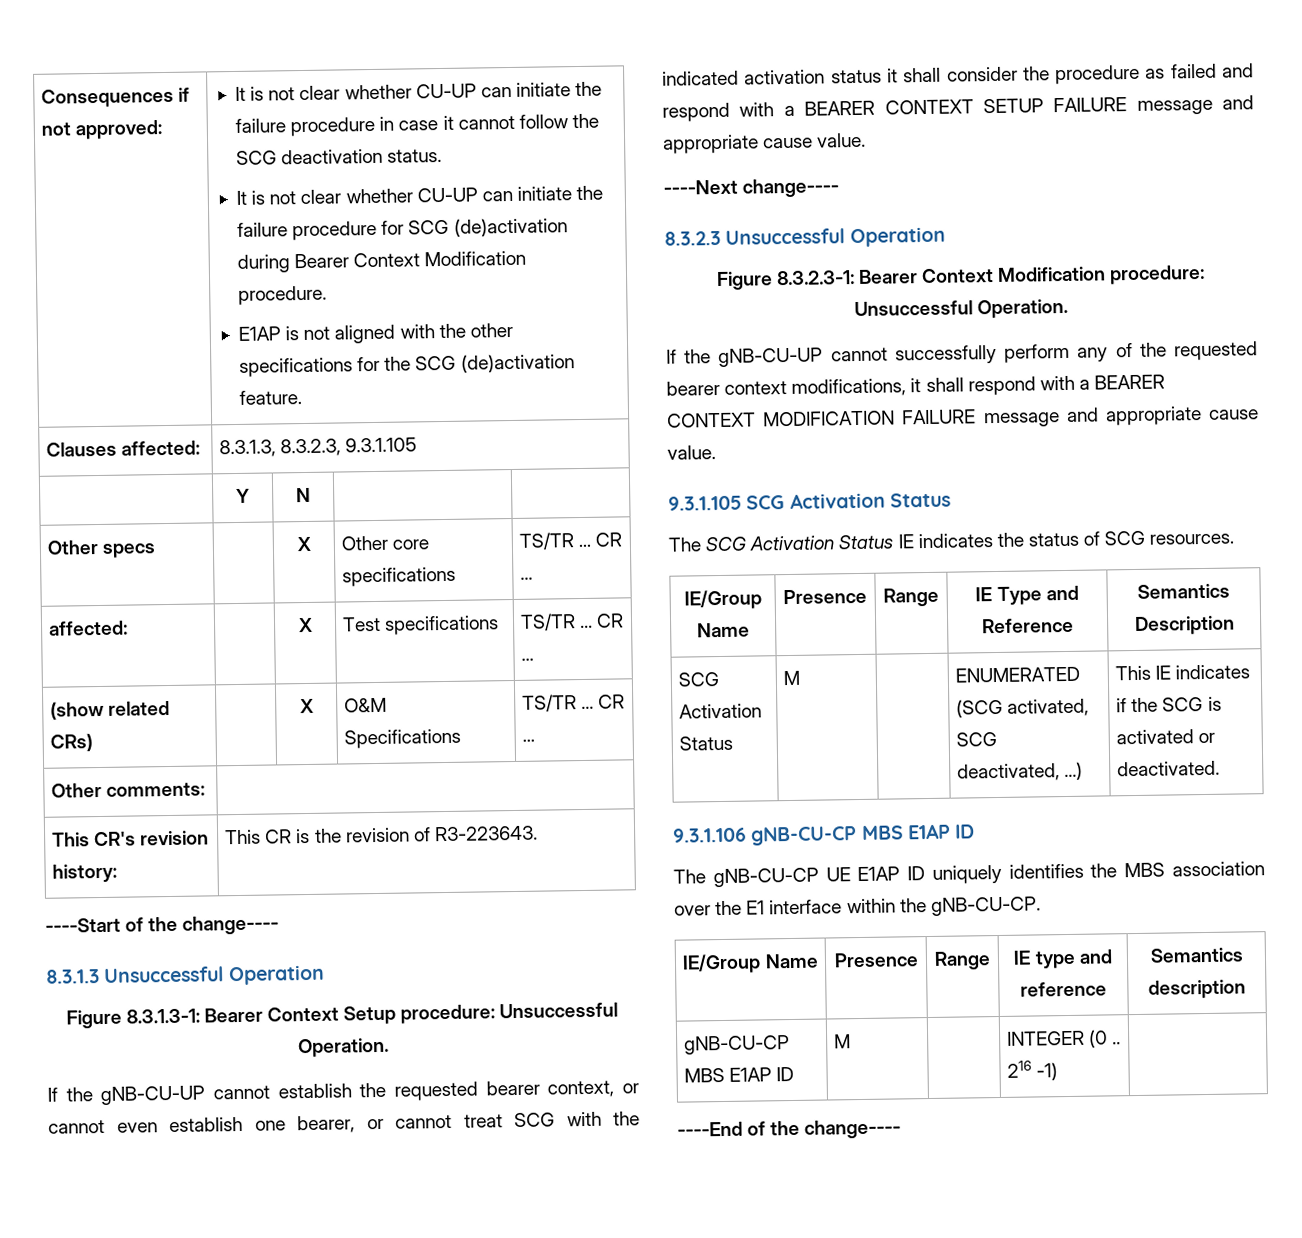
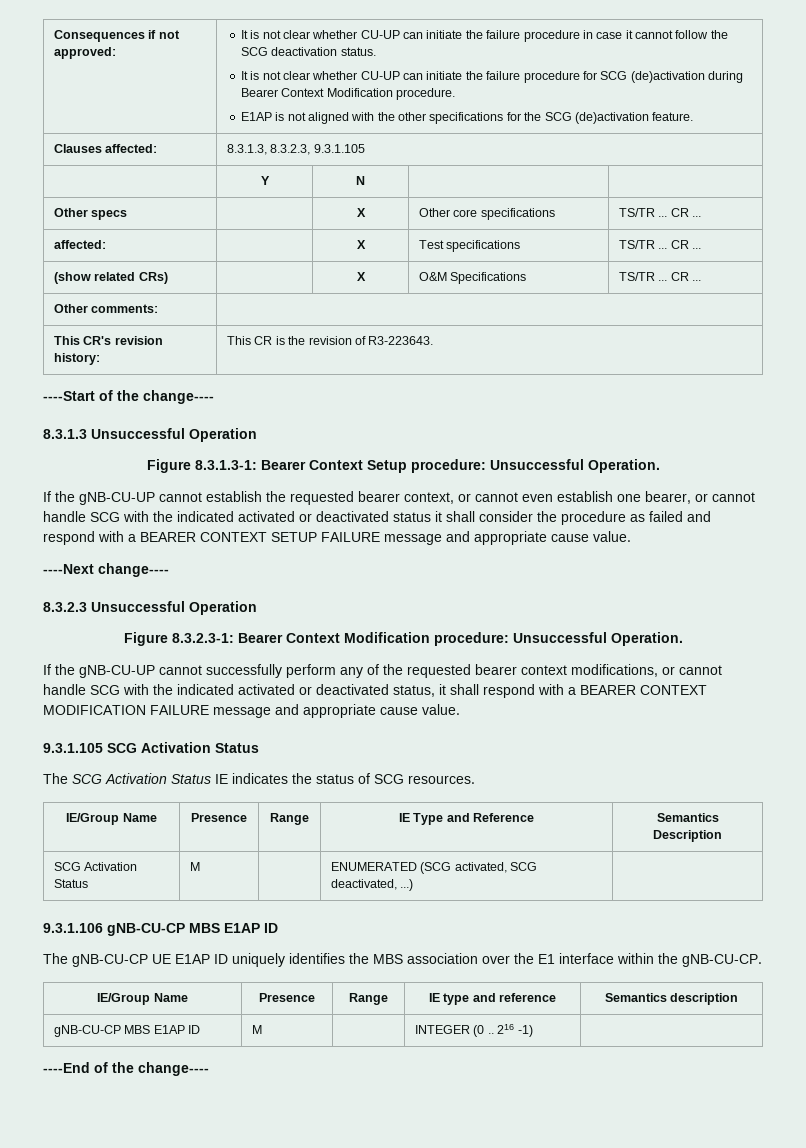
- If the gNB-CU-UP cannot establish the requested bearer context, or cannot even establish one bearer, or cannot treat SCG with the indicated activation status it shall consider the procedure as failed and respond with a BEARER CONTEXT SETUP FAILURE message and appropriate cause value.
+ If the gNB-CU-UP cannot establish the requested bearer context, or cannot even establish one bearer, or cannot handle SCG with the indicated activated or deactivated status it shall consider the procedure as failed and respond with a BEARER CONTEXT SETUP FAILURE message and appropriate cause value.
- If the gNB-CU-UP cannot successfully perform any of the requested bearer context modifications, it shall respond with a BEARER CONTEXT MODIFICATION FAILURE message and appropriate cause value.
+ If the gNB-CU-UP cannot successfully perform any of the requested bearer context modifications, or cannot handle SCG with the indicated activated or deactivated status, it shall respond with a BEARER CONTEXT MODIFICATION FAILURE message and appropriate cause value.
- SCG Activation Status | M | | ENUMERATED (SCG activated, SCG deactivated, ...) | This IE indicates if the SCG is activated or deactivated.
+ SCG Activation Status | M | | ENUMERATED (SCG activated, SCG deactivated, ...) |

